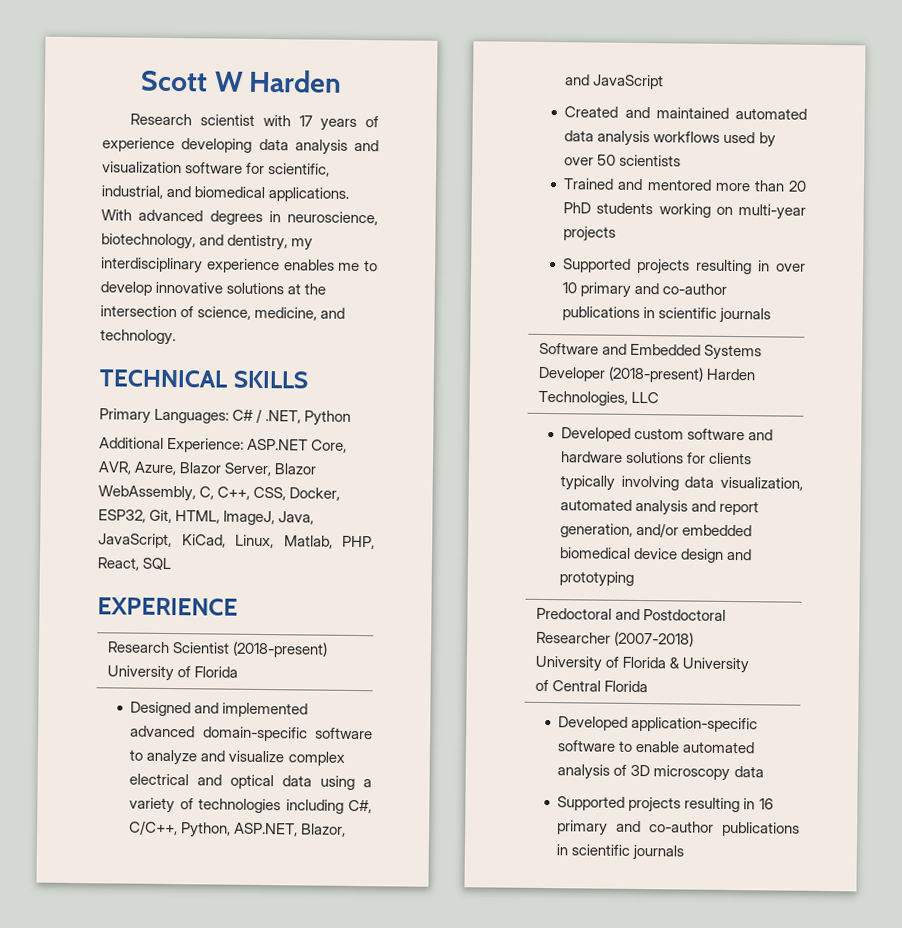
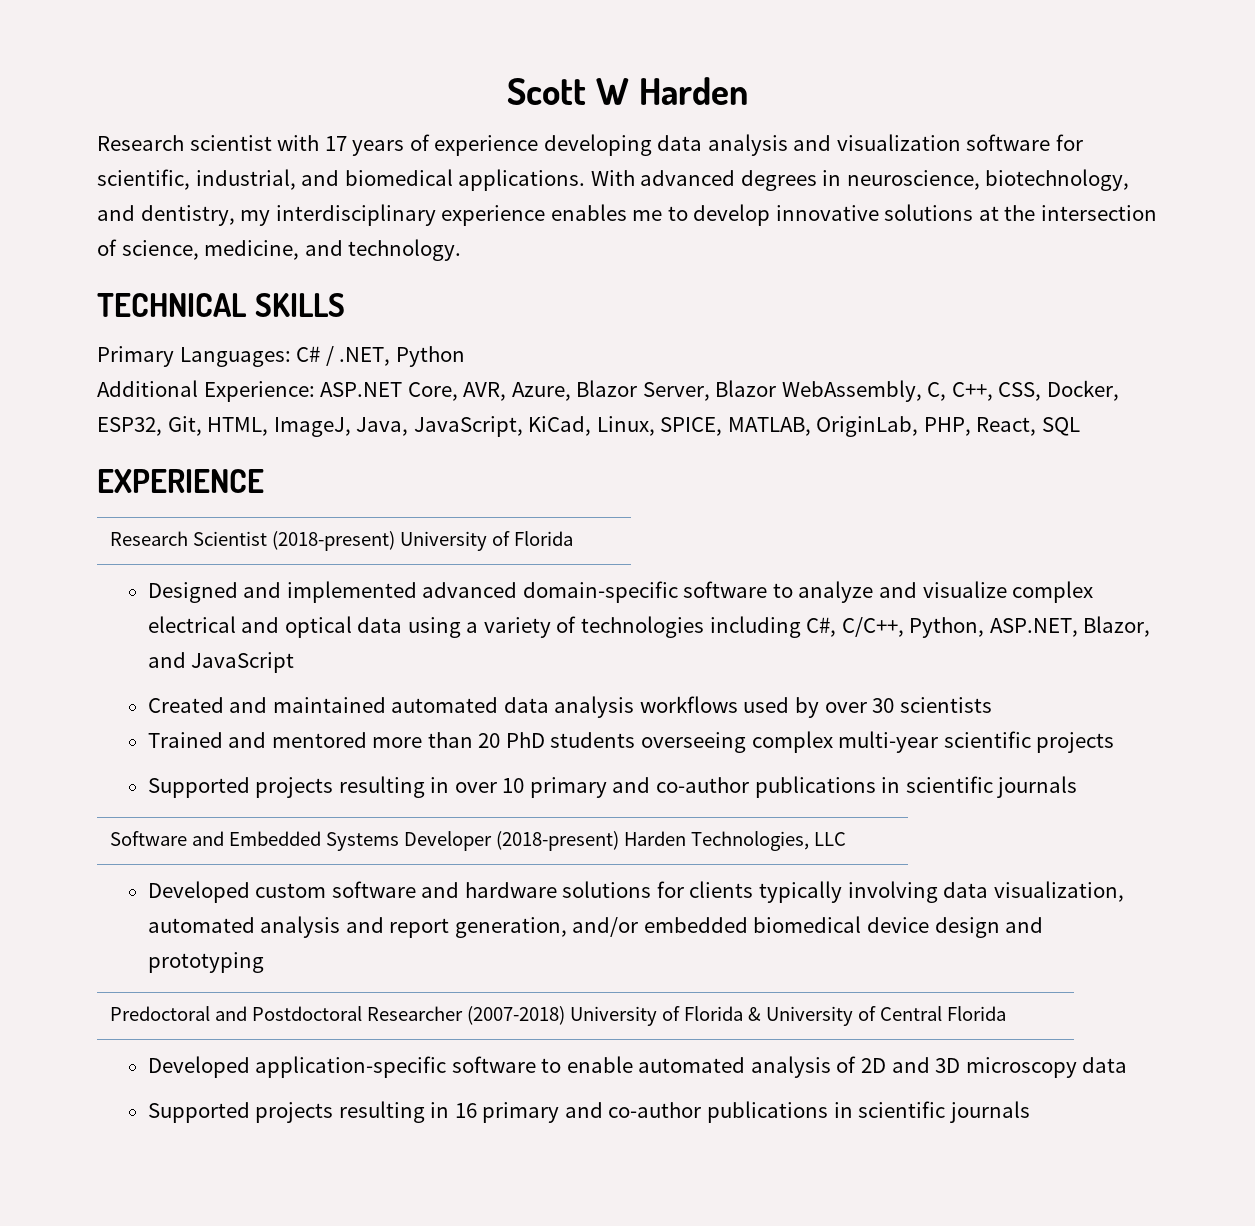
- Additional Experience: ASP.NET Core, AVR, Azure, Blazor Server, Blazor WebAssembly, C, C++, CSS, Docker, ESP32, Git, HTML, ImageJ, Java, JavaScript, KiCad, Linux, Matlab, PHP, React, SQL
+ Additional Experience: ASP.NET Core, AVR, Azure, Blazor Server, Blazor WebAssembly, C, C++, CSS, Docker, ESP32, Git, HTML, ImageJ, Java, JavaScript, KiCad, Linux, SPICE, MATLAB, OriginLab, PHP, React, SQL
- Created and maintained automated data analysis workflows used by over 50 scientists
+ Created and maintained automated data analysis workflows used by over 30 scientists
- Trained and mentored more than 20 PhD students working on multi-year projects
+ Trained and mentored more than 20 PhD students overseeing complex multi-year scientific projects
- Developed application-specific software to enable automated analysis of 3D microscopy data
+ Developed application-specific software to enable automated analysis of 2D and 3D microscopy data

